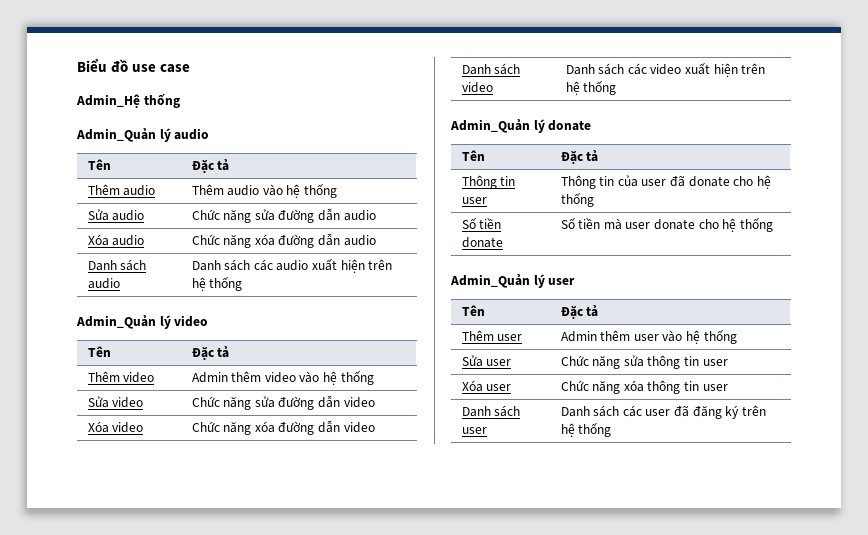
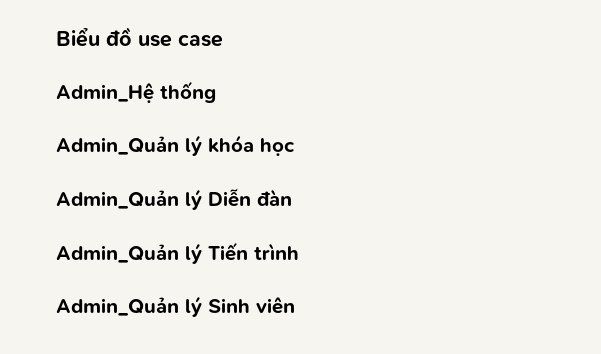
- Admin_Quản lý audio
- Tên | Đặc tả
- Thêm audio | Thêm audio vào hệ thống
- Sửa audio | Chức năng sửa đường dẫn audio
- Xóa audio | Chức năng xóa đường dẫn audio
- Danh sách audio | Danh sách các audio xuất hiện trên hệ thống
- Admin_Quản lý video
- Tên | Đặc tả
- Thêm video | Admin thêm video vào hệ thống
- Sửa video | Chức năng sửa đường dẫn video
- Xóa video | Chức năng xóa đường dẫn video
- Danh sách video | Danh sách các video xuất hiện trên hệ thống
- Admin_Quản lý donate
- Tên | Đặc tả
- Thông tin user | Thông tin của user đã donate cho hệ thống
- Số tiền donate | Số tiền mà user donate cho hệ thống
- Admin_Quản lý user
- Tên | Đặc tả
- Thêm user | Admin thêm user vào hệ thống
- Sửa user | Chức năng sửa thông tin user
- Xóa user | Chức năng xóa thông tin user
- Danh sách user | Danh sách các user đã đăng ký trên hệ thống
+ Admin_Quản lý khóa học
+ Admin_Quản lý Diễn đàn
+ Admin_Quản lý Tiến trình
+ Admin_Quản lý Sinh viên

